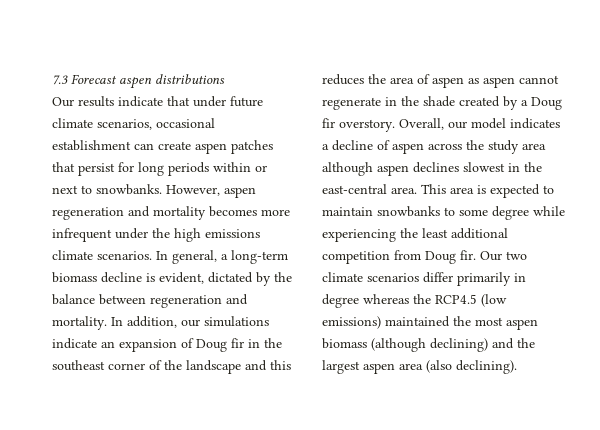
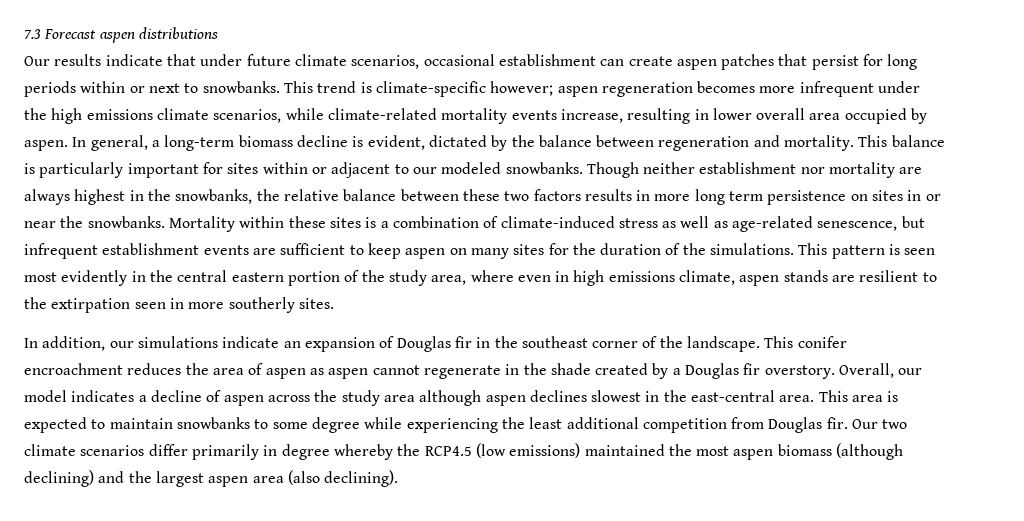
- However, aspen regeneration and mortality becomes more infrequent under the high emissions climate scenarios.
+ This trend is climate-specific however; aspen regeneration becomes more infrequent under the high emissions climate scenarios, while climate-related mortality events increase, resulting in lower overall area occupied by aspen.
- In general, a long-term biomass decline is evident, dictated by the balance between regeneration and mortality. In addition, our simulations indicate an expansion of Doug fir in the southeast corner of the landscape and this reduces the area of aspen as aspen cannot regenerate in the shade created by a Doug fir overstory.
+ In general, a long-term biomass decline is evident, dictated by the balance between regeneration and mortality. This balance is particularly important for sites within or adjacent to our modeled snowbanks. Though neither establishment nor mortality are always highest in the snowbanks, the relative balance between these two factors results in more long term persistence on sites in or near the snowbanks. Mortality within these sites is a combination of climate-induced stress as well as age-related senescence, but infrequent establishment events are sufficient to keep aspen on many sites for the duration of the simulations. This pattern is seen most evidently in the central eastern portion of the study area, where even in high emissions climate, aspen stands are resilient to the extirpation seen in more southerly sites.
+ In addition, our simulations indicate an expansion of Douglas fir in the southeast corner of the landscape. This conifer encroachment reduces the area of aspen as aspen cannot regenerate in the shade created by a Douglas fir overstory.
- This area is expected to maintain snowbanks to some degree while experiencing the least additional competition from Doug fir.
+ This area is expected to maintain snowbanks to some degree while experiencing the least additional competition from Douglas fir.
- Our two climate scenarios differ primarily in degree whereas the RCP4.5 (low emissions) maintained the most aspen biomass (although declining) and the largest aspen area (also declining).
+ Our two climate scenarios differ primarily in degree whereby the RCP4.5 (low emissions) maintained the most aspen biomass (although declining) and the largest aspen area (also declining).

